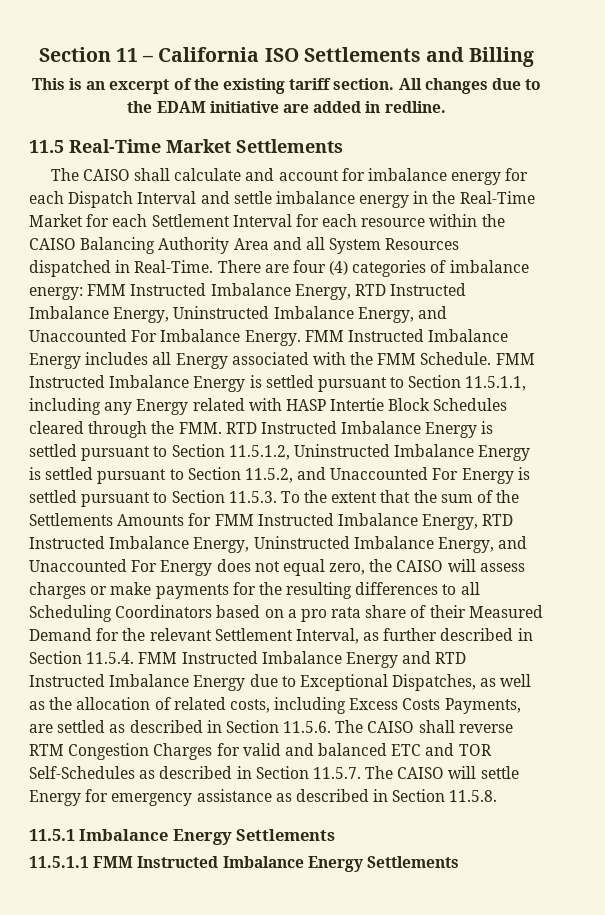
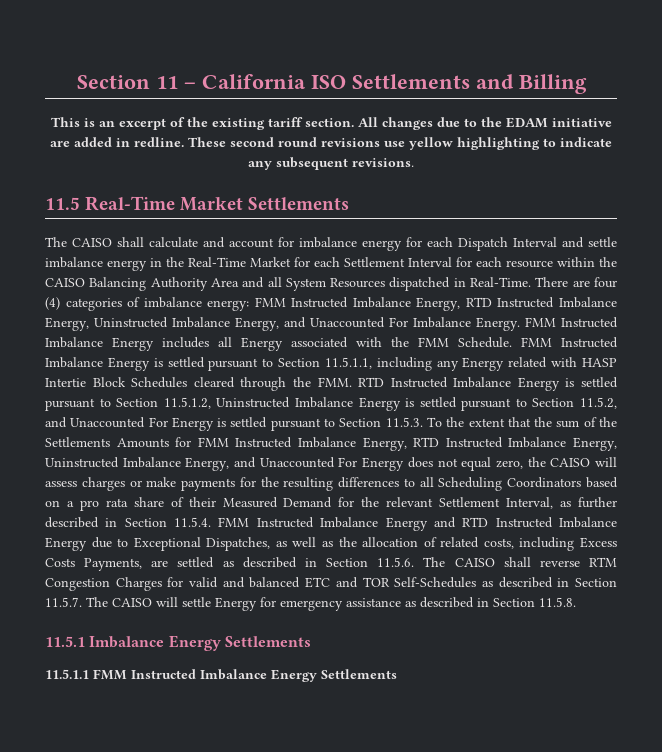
+ These second round revisions use yellow highlighting to indicate any subsequent revisions.

